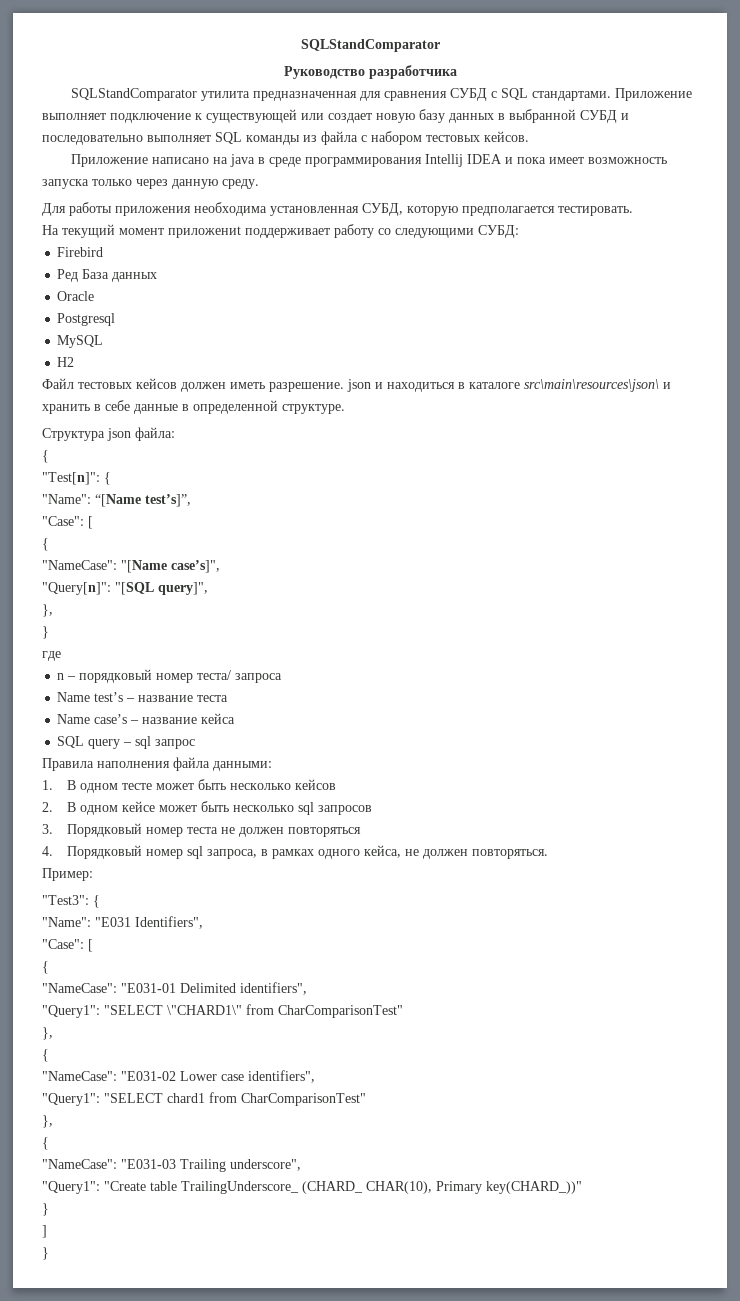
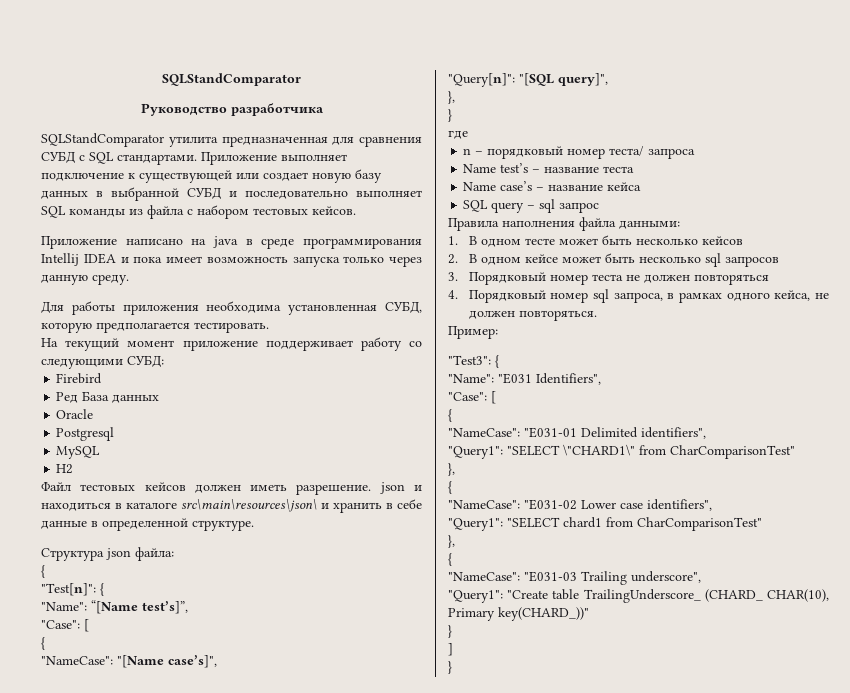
- На текущий момент приложениt поддерживает работу со следующими СУБД:
+ На текущий момент приложение поддерживает работу со следующими СУБД:

